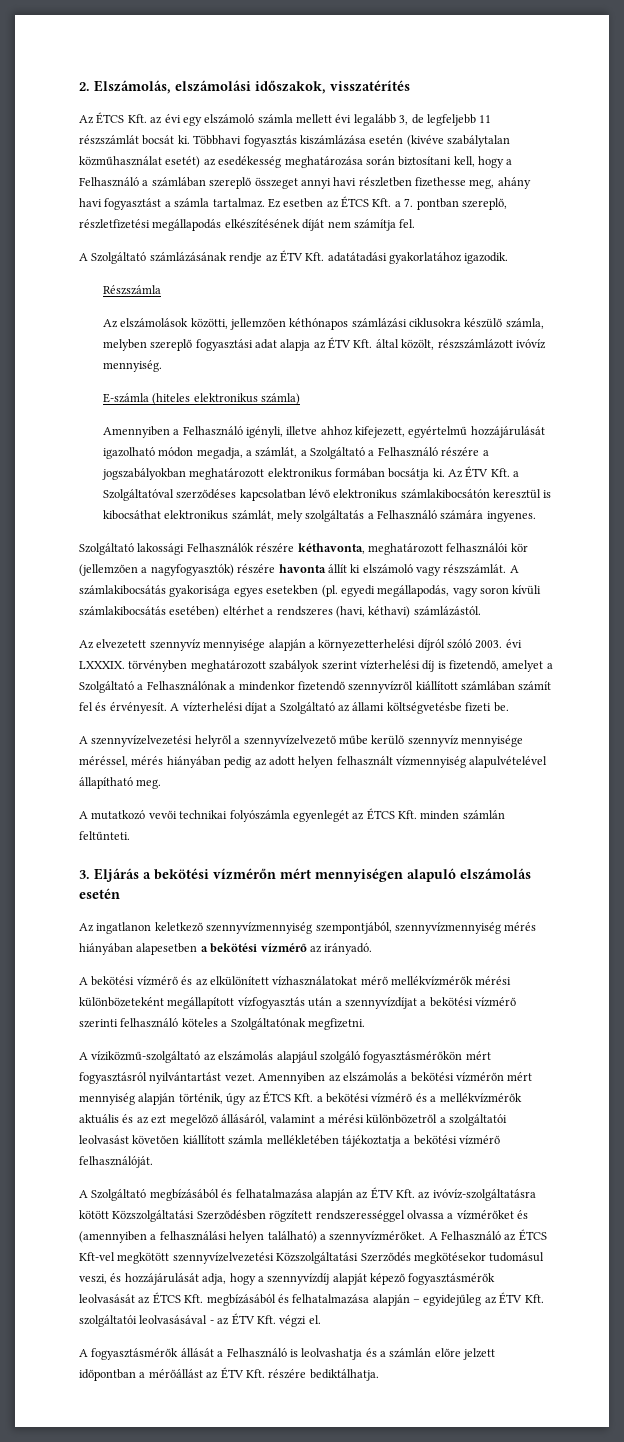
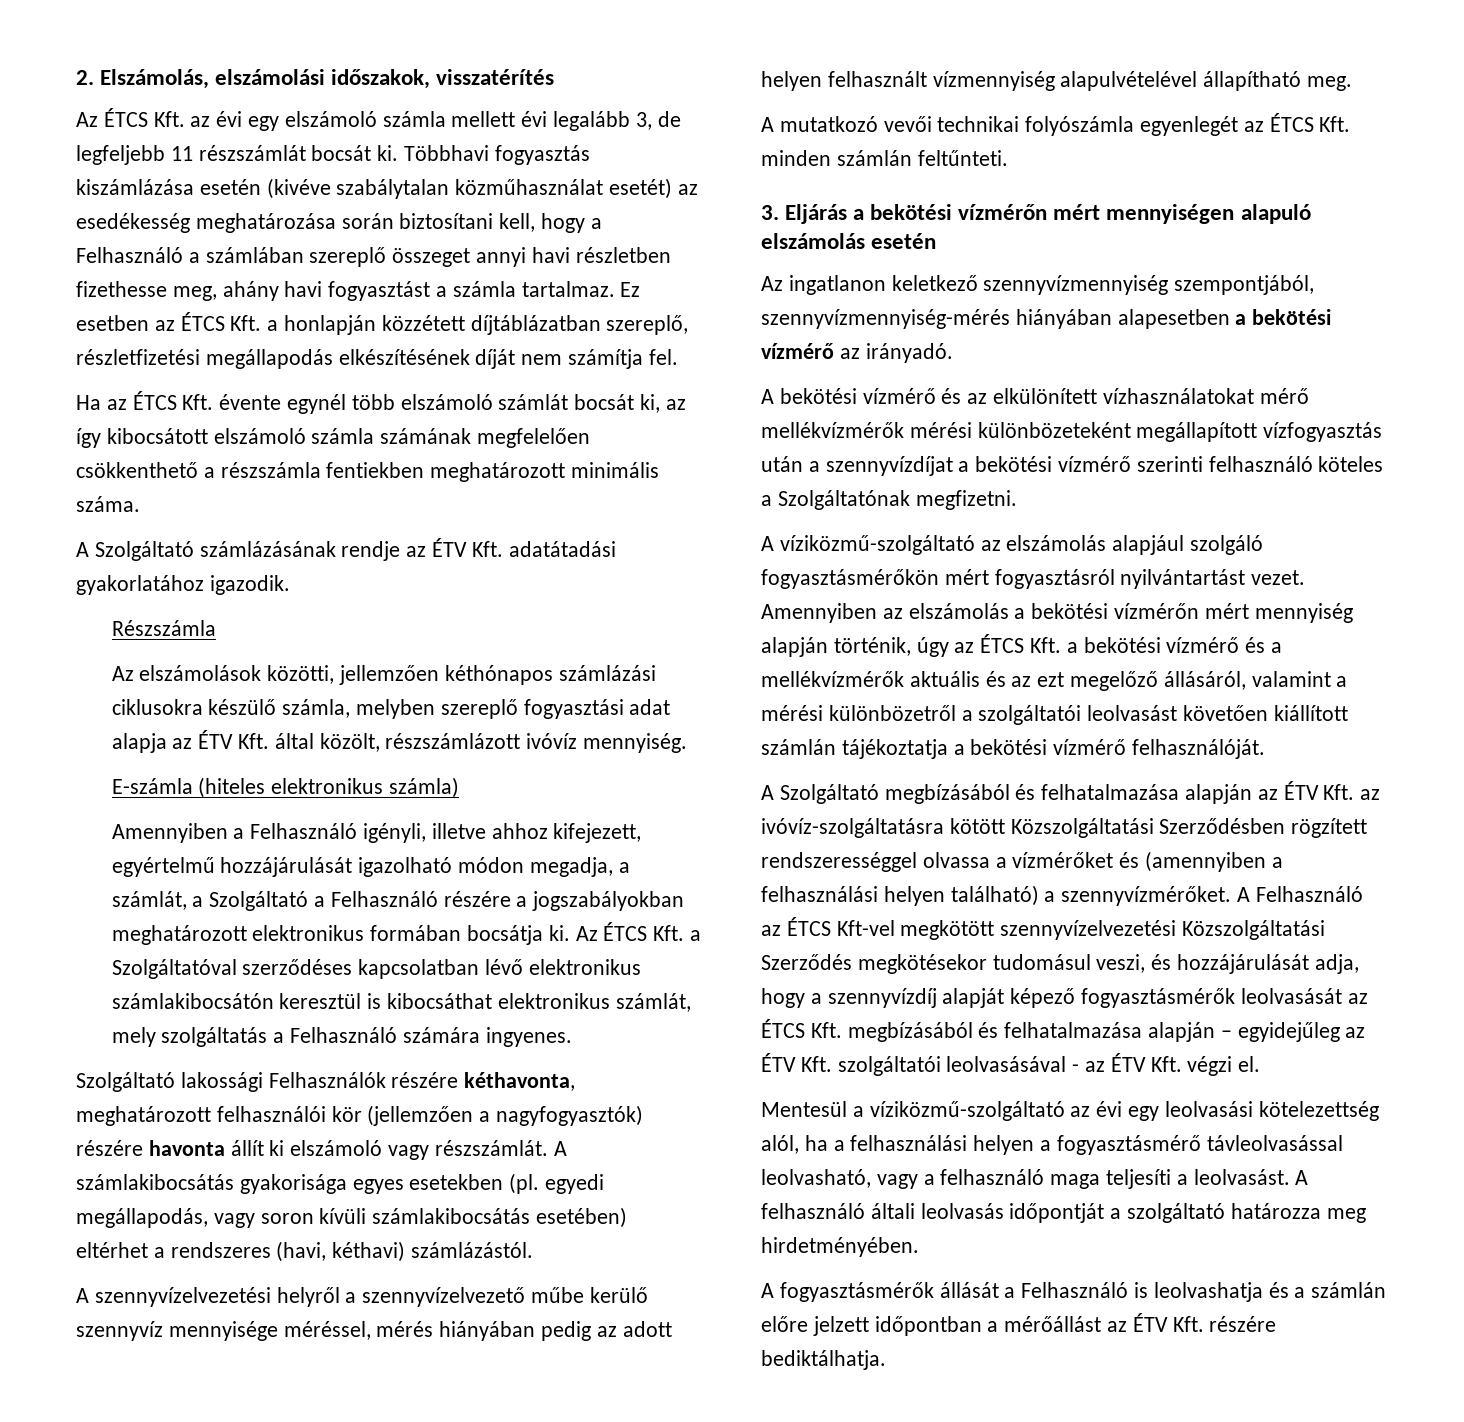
- Ez esetben az ÉTCS Kft. a 7. pontban szereplő, részletfizetési megállapodás elkészítésének díját nem számítja fel.
+ Ez esetben az ÉTCS Kft. a honlapján közzétett díjtáblázatban szereplő, részletfizetési megállapodás elkészítésének díját nem számítja fel.
+ Ha az ÉTCS Kft. évente egynél több elszámoló számlát bocsát ki, az így kibocsátott elszámoló számla számának megfelelően csökkenthető a részszámla fentiekben meghatározott minimális száma.
- Az ÉTV Kft. a Szolgáltatóval szerződéses kapcsolatban lévő elektronikus számlakibocsátón keresztül is kibocsáthat elektronikus számlát, mely szolgáltatás a Felhasználó számára ingyenes.
+ Az ÉTCS Kft. a Szolgáltatóval szerződéses kapcsolatban lévő elektronikus számlakibocsátón keresztül is kibocsáthat elektronikus számlát, mely szolgáltatás a Felhasználó számára ingyenes.
- Az elvezetett szennyvíz mennyisége alapján a környezetterhelési díjról szóló 2003. évi LXXXIX. törvényben meghatározott szabályok szerint vízterhelési díj is fizetendő, amelyet a Szolgáltató a Felhasználónak a mindenkor fizetendő szennyvízről kiállított számlában számít fel és érvényesít. A vízterhelési díjat a Szolgáltató az állami költségvetésbe fizeti be.
- Az ingatlanon keletkező szennyvízmennyiség szempontjából, szennyvízmennyiség mérés hiányában alapesetben a bekötési vízmérő az irányadó.
+ Az ingatlanon keletkező szennyvízmennyiség szempontjából, szennyvízmennyiség-mérés hiányában alapesetben a bekötési vízmérő az irányadó.
- Amennyiben az elszámolás a bekötési vízmérőn mért mennyiség alapján történik, úgy az ÉTCS Kft. a bekötési vízmérő és a mellékvízmérők aktuális és az ezt megelőző állásáról, valamint a mérési különbözetről a szolgáltatói leolvasást követően kiállított számla mellékletében tájékoztatja a bekötési vízmérő felhasználóját.
+ Amennyiben az elszámolás a bekötési vízmérőn mért mennyiség alapján történik, úgy az ÉTCS Kft. a bekötési vízmérő és a mellékvízmérők aktuális és az ezt megelőző állásáról, valamint a mérési különbözetről a szolgáltatói leolvasást követően kiállított számlán tájékoztatja a bekötési vízmérő felhasználóját.
+ Mentesül a víziközmű-szolgáltató az évi egy leolvasási kötelezettség alól, ha a felhasználási helyen a fogyasztásmérő távleolvasással leolvasható, vagy a felhasználó maga teljesíti a leolvasást. A felhasználó általi leolvasás időpontját a szolgáltató határozza meg hirdetményében.

